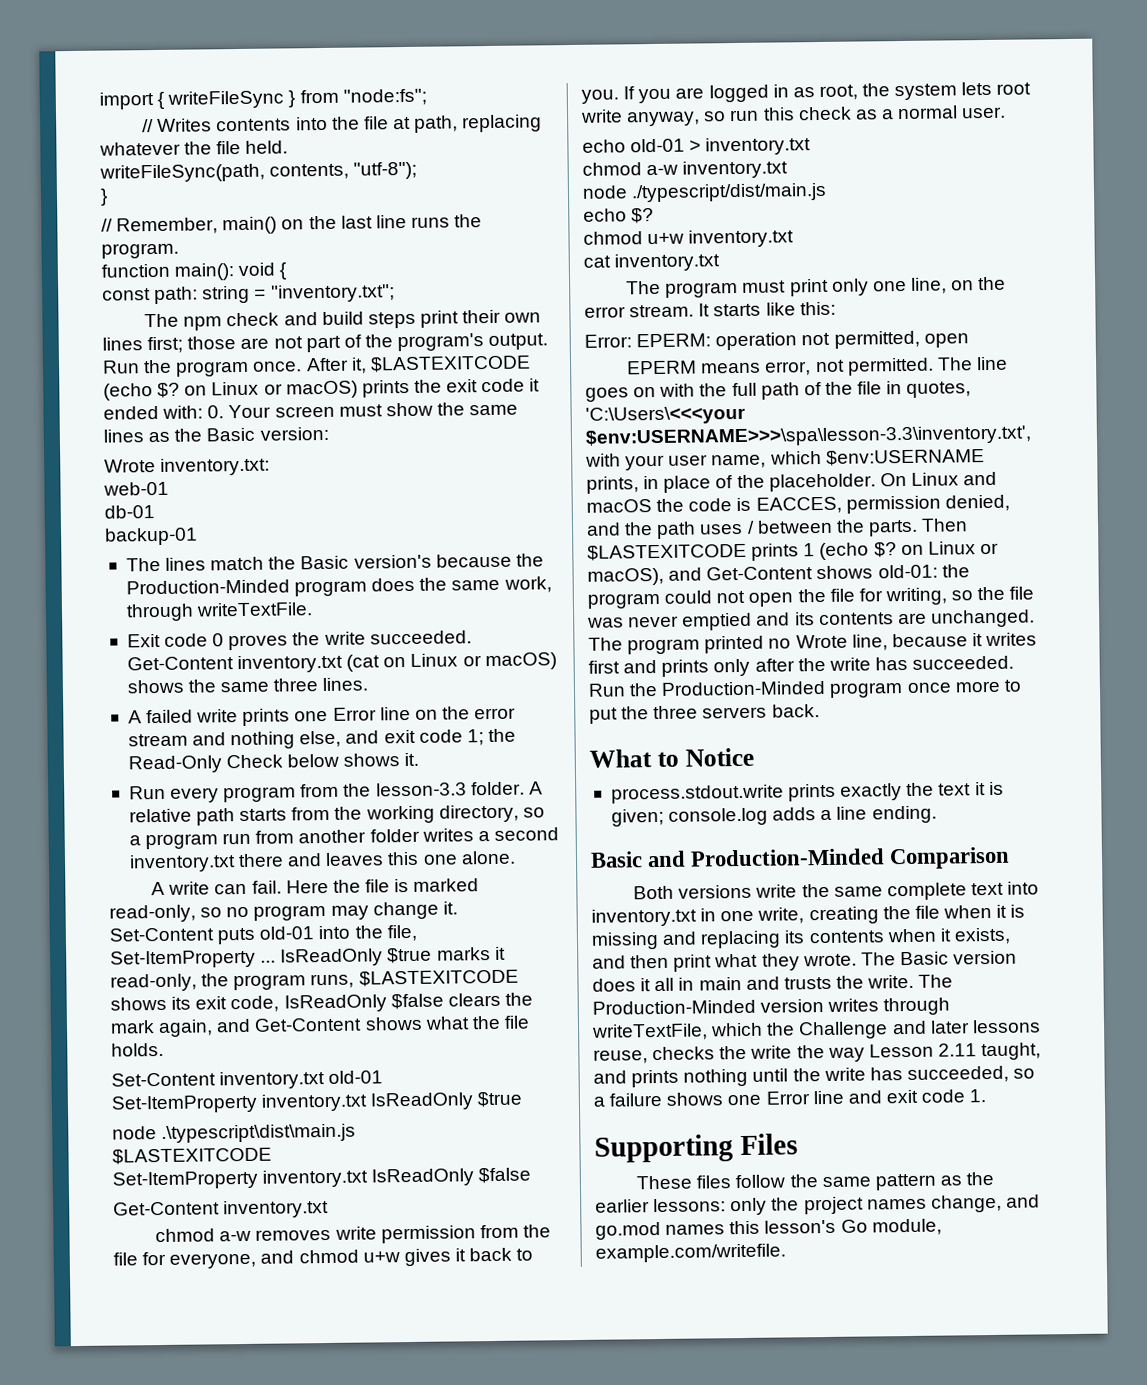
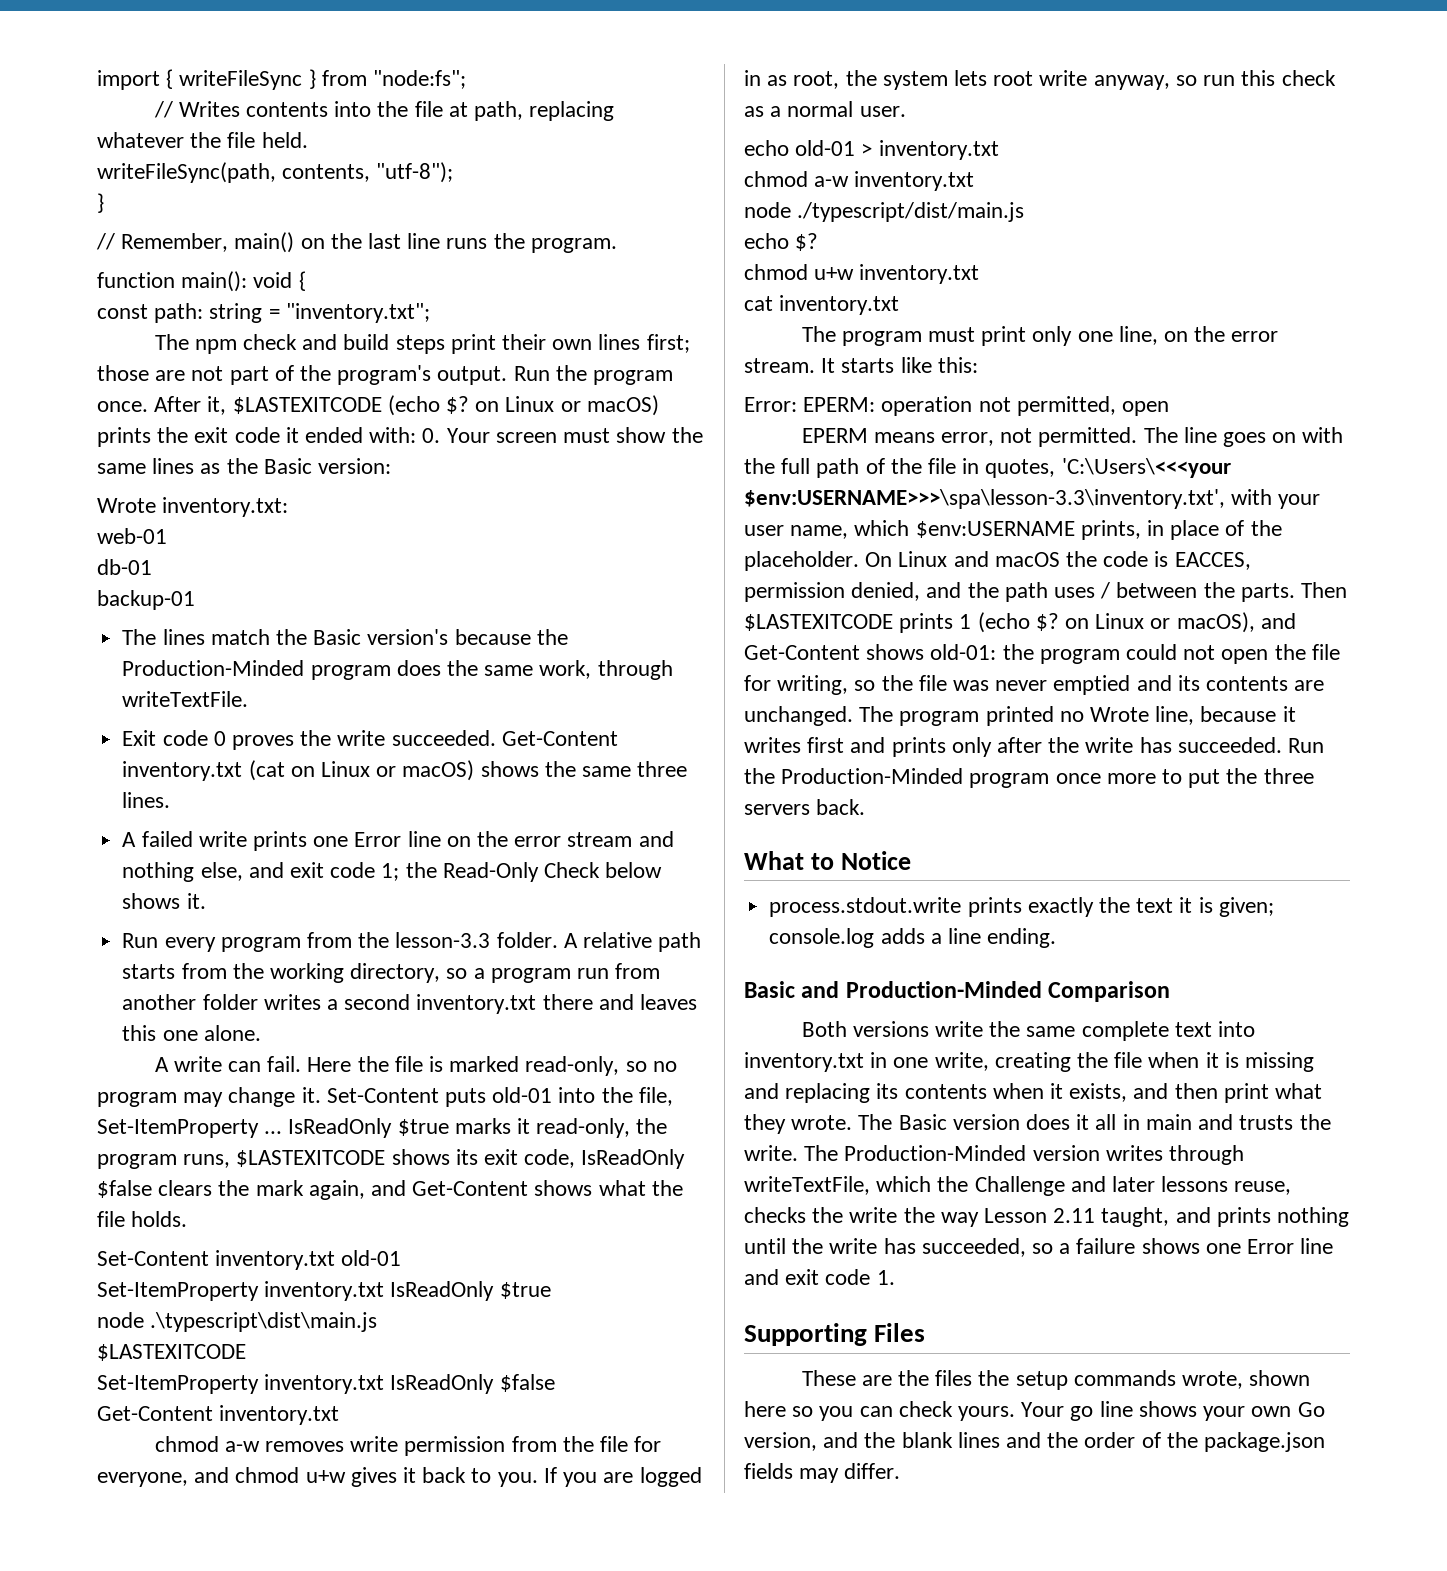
- These files follow the same pattern as the earlier lessons: only the project names change, and go.mod names this lesson's Go module, example.com/writefile.
+ These are the files the setup commands wrote, shown here so you can check yours. Your go line shows your own Go version, and the blank lines and the order of the package.json fields may differ.

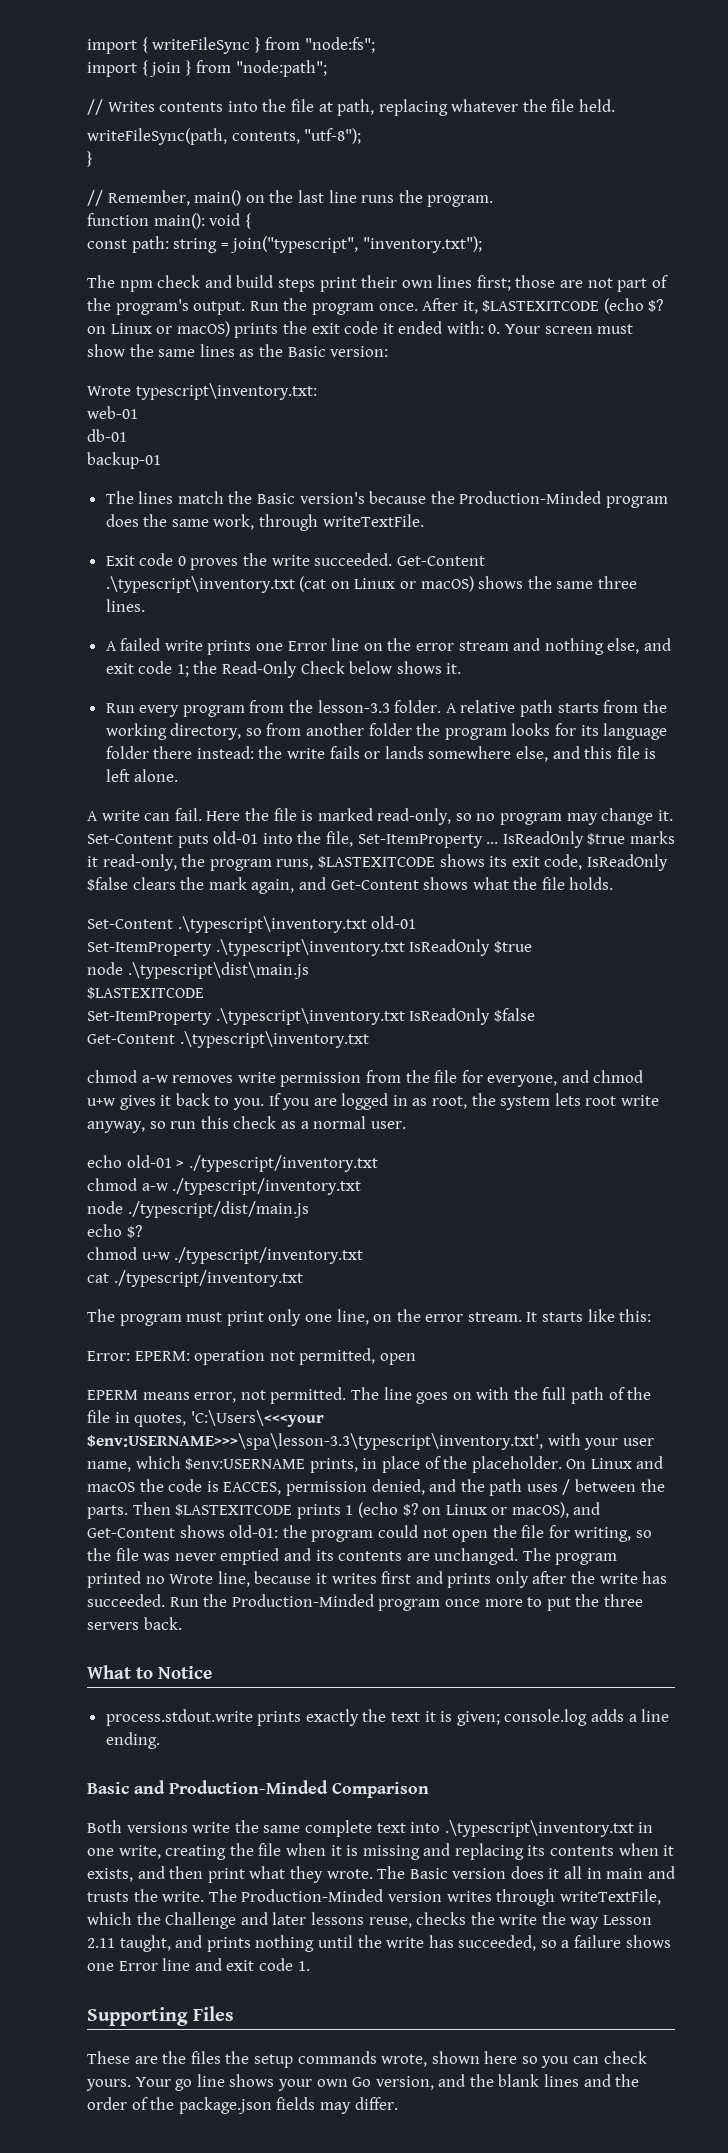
+ import { join } from "node:path";
- const path: string = "inventory.txt";
+ const path: string = join("typescript", "inventory.txt");
- Wrote inventory.txt:
+ Wrote typescript\inventory.txt:
- Get-Content inventory.txt (cat on Linux or macOS) shows the same three lines.
+ Get-Content .\typescript\inventory.txt (cat on Linux or macOS) shows the same three lines.
- A relative path starts from the working directory, so a program run from another folder writes a second inventory.txt there and leaves this one alone.
+ A relative path starts from the working directory, so from another folder the program looks for its language folder there instead: the write fails or lands somewhere else, and this file is left alone.
- Set-Content inventory.txt old-01
+ Set-Content .\typescript\inventory.txt old-01
- Set-ItemProperty inventory.txt IsReadOnly $true
+ Set-ItemProperty .\typescript\inventory.txt IsReadOnly $true
- Set-ItemProperty inventory.txt IsReadOnly $false
- Get-Content inventory.txt
+ Set-ItemProperty .\typescript\inventory.txt IsReadOnly $false
+ Get-Content .\typescript\inventory.txt
- echo old-01 > inventory.txt
- chmod a-w inventory.txt
+ echo old-01 > ./typescript/inventory.txt
+ chmod a-w ./typescript/inventory.txt
- chmod u+w inventory.txt
+ chmod u+w ./typescript/inventory.txt
- cat inventory.txt
+ cat ./typescript/inventory.txt
- The line goes on with the full path of the file in quotes, 'C:\Users\<<<your $env:USERNAME>>>\spa\lesson-3.3\inventory.txt', with your user name, which $env:USERNAME prints, in place of the placeholder.
+ The line goes on with the full path of the file in quotes, 'C:\Users\<<<your $env:USERNAME>>>\spa\lesson-3.3\typescript\inventory.txt', with your user name, which $env:USERNAME prints, in place of the placeholder.
- Both versions write the same complete text into inventory.txt in one write, creating the file when it is missing and replacing its contents when it exists, and then print what they wrote.
+ Both versions write the same complete text into .\typescript\inventory.txt in one write, creating the file when it is missing and replacing its contents when it exists, and then print what they wrote.

